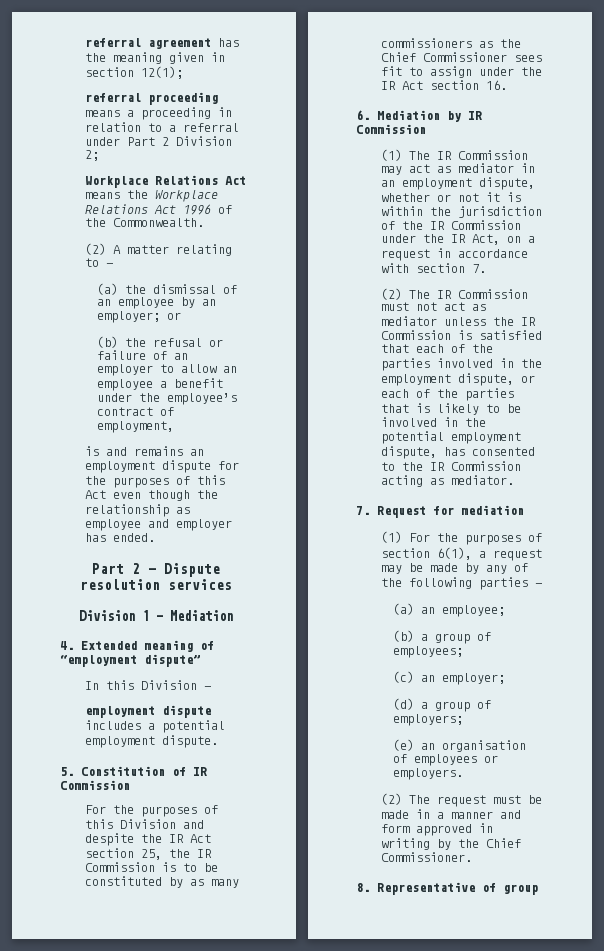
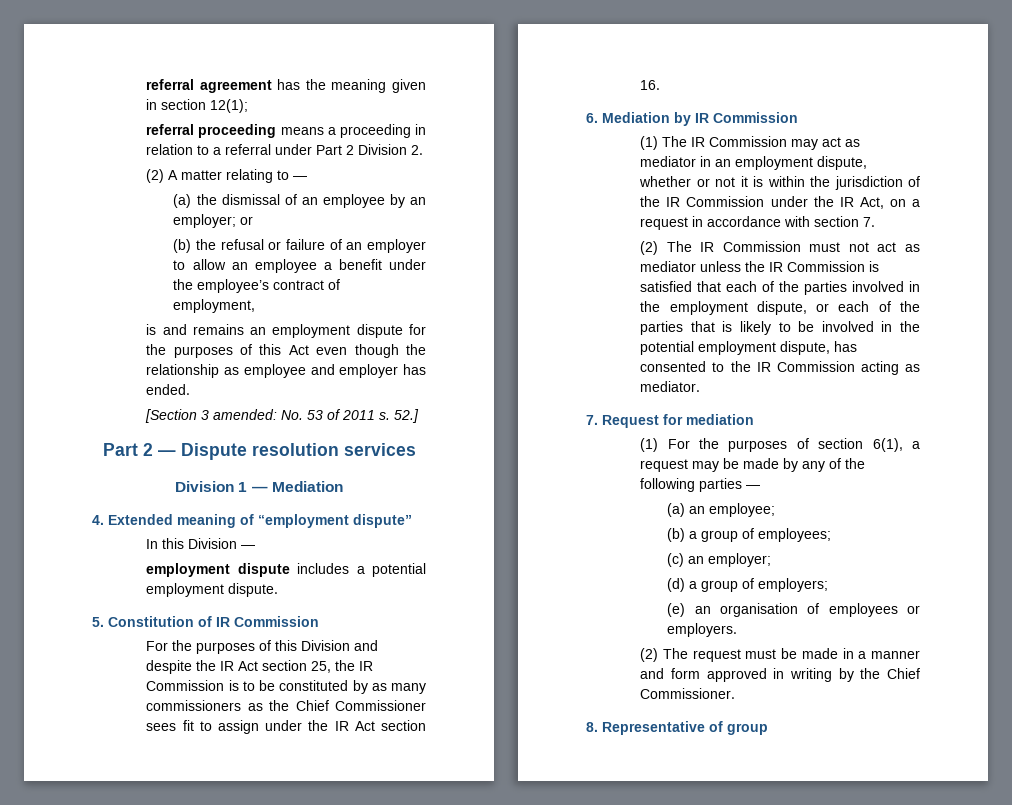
- referral proceeding means a proceeding in relation to a referral under Part 2 Division 2;
- Workplace Relations Act means the Workplace Relations Act 1996 of the Commonwealth.
+ referral proceeding means a proceeding in relation to a referral under Part 2 Division 2.
+ [Section 3 amended: No. 53 of 2011 s. 52.]

